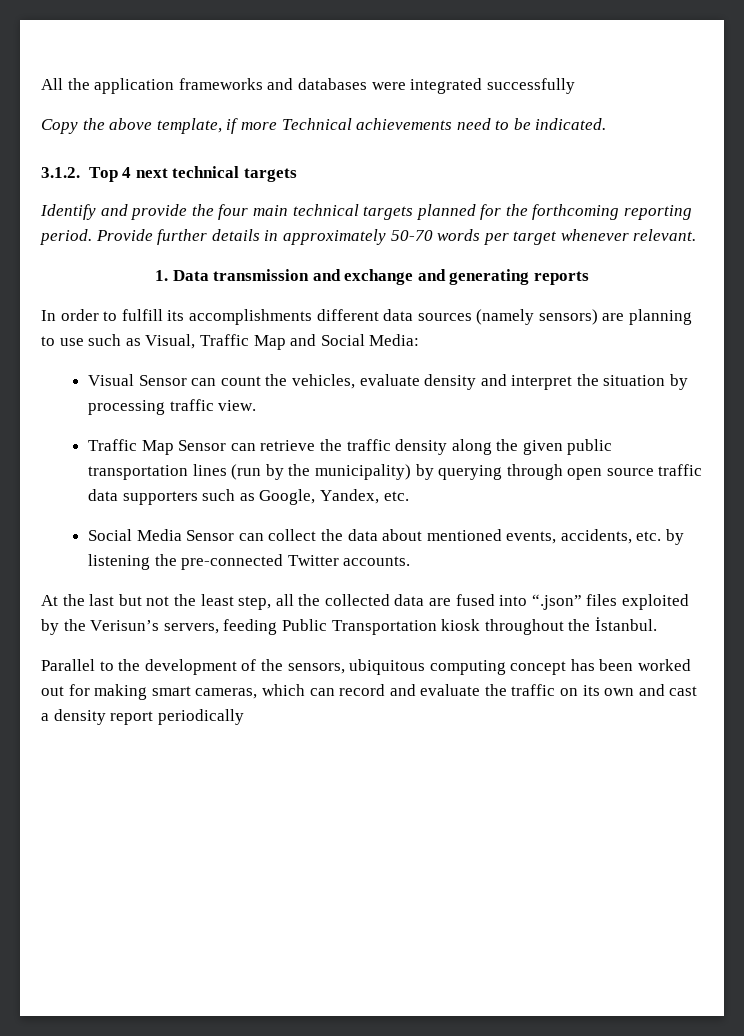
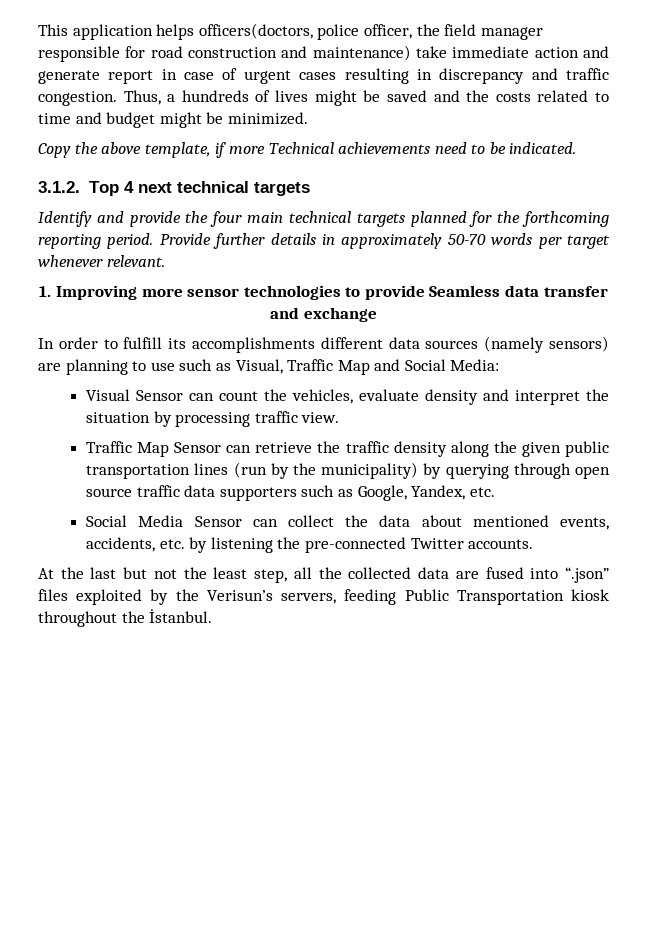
- All the application frameworks and databases were integrated successfully
+ This application helps officers(doctors, police officer, the field manager responsible for road construction and maintenance) take immediate action and generate report in case of urgent cases resulting in discrepancy and traffic congestion. Thus, a hundreds of lives might be saved and the costs related to time and budget might be minimized.
- 1. Data transmission and exchange and generating reports
+ 1. Improving more sensor technologies to provide Seamless data transfer and exchange
- Parallel to the development of the sensors, ubiquitous computing concept has been worked out for making smart cameras, which can record and evaluate the traffic on its own and cast a density report periodically

